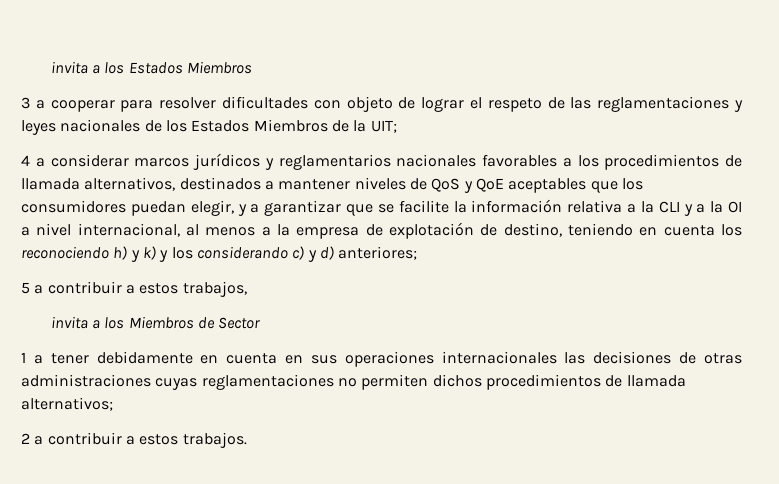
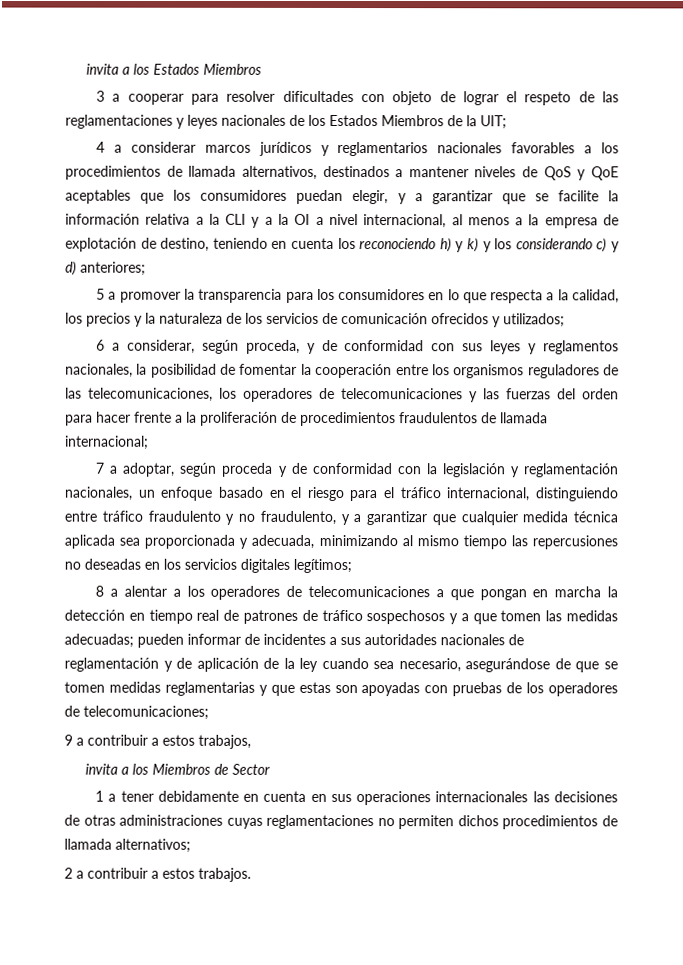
- 5 a contribuir a estos trabajos,
+ 5 a promover la transparencia para los consumidores en lo que respecta a la calidad, los precios y la naturaleza de los servicios de comunicación ofrecidos y utilizados;
+ 6 a considerar, según proceda, y de conformidad con sus leyes y reglamentos nacionales, la posibilidad de fomentar la cooperación entre los organismos reguladores de las telecomunicaciones, los operadores de telecomunicaciones y las fuerzas del orden para hacer frente a la proliferación de procedimientos fraudulentos de llamada internacional;
+ 7 a adoptar, según proceda y de conformidad con la legislación y reglamentación nacionales, un enfoque basado en el riesgo para el tráfico internacional, distinguiendo entre tráfico fraudulento y no fraudulento, y a garantizar que cualquier medida técnica aplicada sea proporcionada y adecuada, minimizando al mismo tiempo las repercusiones no deseadas en los servicios digitales legítimos;
+ 8 a alentar a los operadores de telecomunicaciones a que pongan en marcha la detección en tiempo real de patrones de tráfico sospechosos y a que tomen las medidas adecuadas; pueden informar de incidentes a sus autoridades nacionales de reglamentación y de aplicación de la ley cuando sea necesario, asegurándose de que se tomen medidas reglamentarias y que estas son apoyadas con pruebas de los operadores de telecomunicaciones;
+ 9 a contribuir a estos trabajos,

